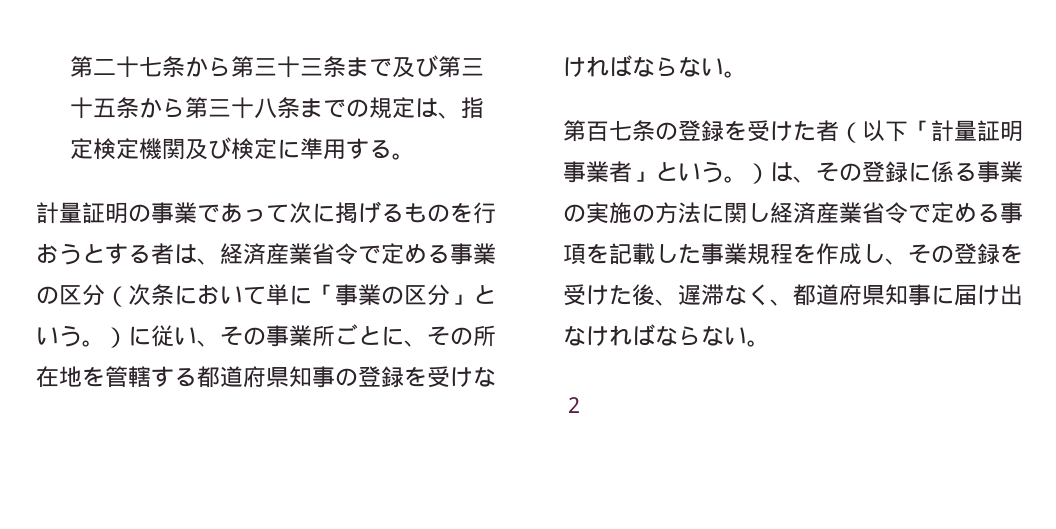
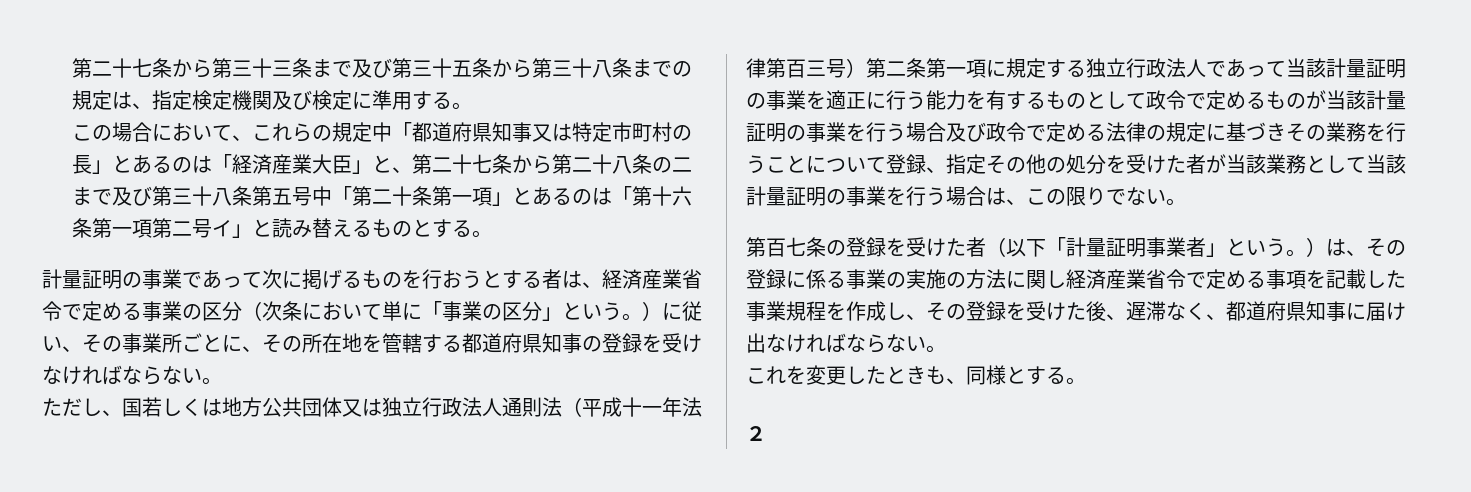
+ この場合において、これらの規定中「都道府県知事又は特定市町村の長」とあるのは「経済産業大臣」と、第二十七条から第二十八条の二まで及び第三十八条第五号中「第二十条第一項」とあるのは「第十六条第一項第二号イ」と読み替えるものとする。
+ ただし、国若しくは地方公共団体又は独立行政法人通則法（平成十一年法律第百三号）第二条第一項に規定する独立行政法人であって当該計量証明の事業を適正に行う能力を有するものとして政令で定めるものが当該計量証明の事業を行う場合及び政令で定める法律の規定に基づきその業務を行うことについて登録、指定その他の処分を受けた者が当該業務として当該計量証明の事業を行う場合は、この限りでない。
+ これを変更したときも、同様とする。

